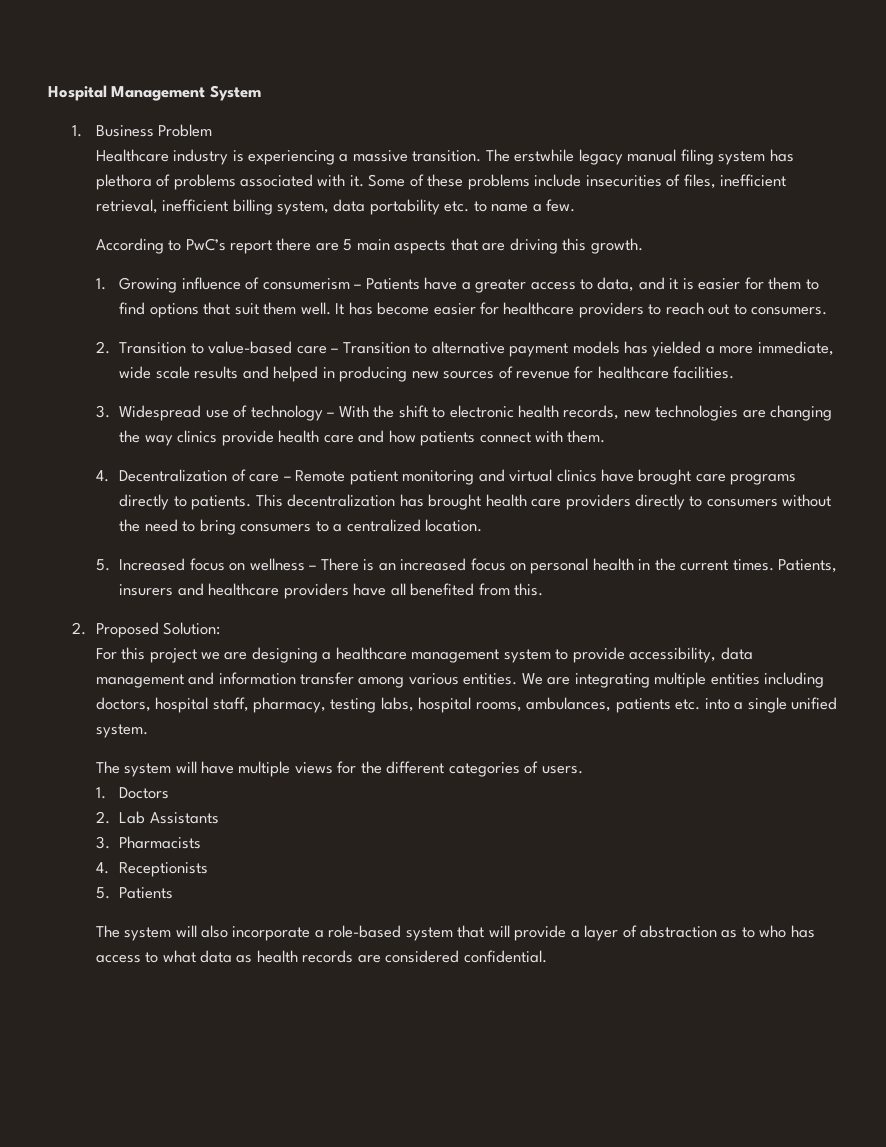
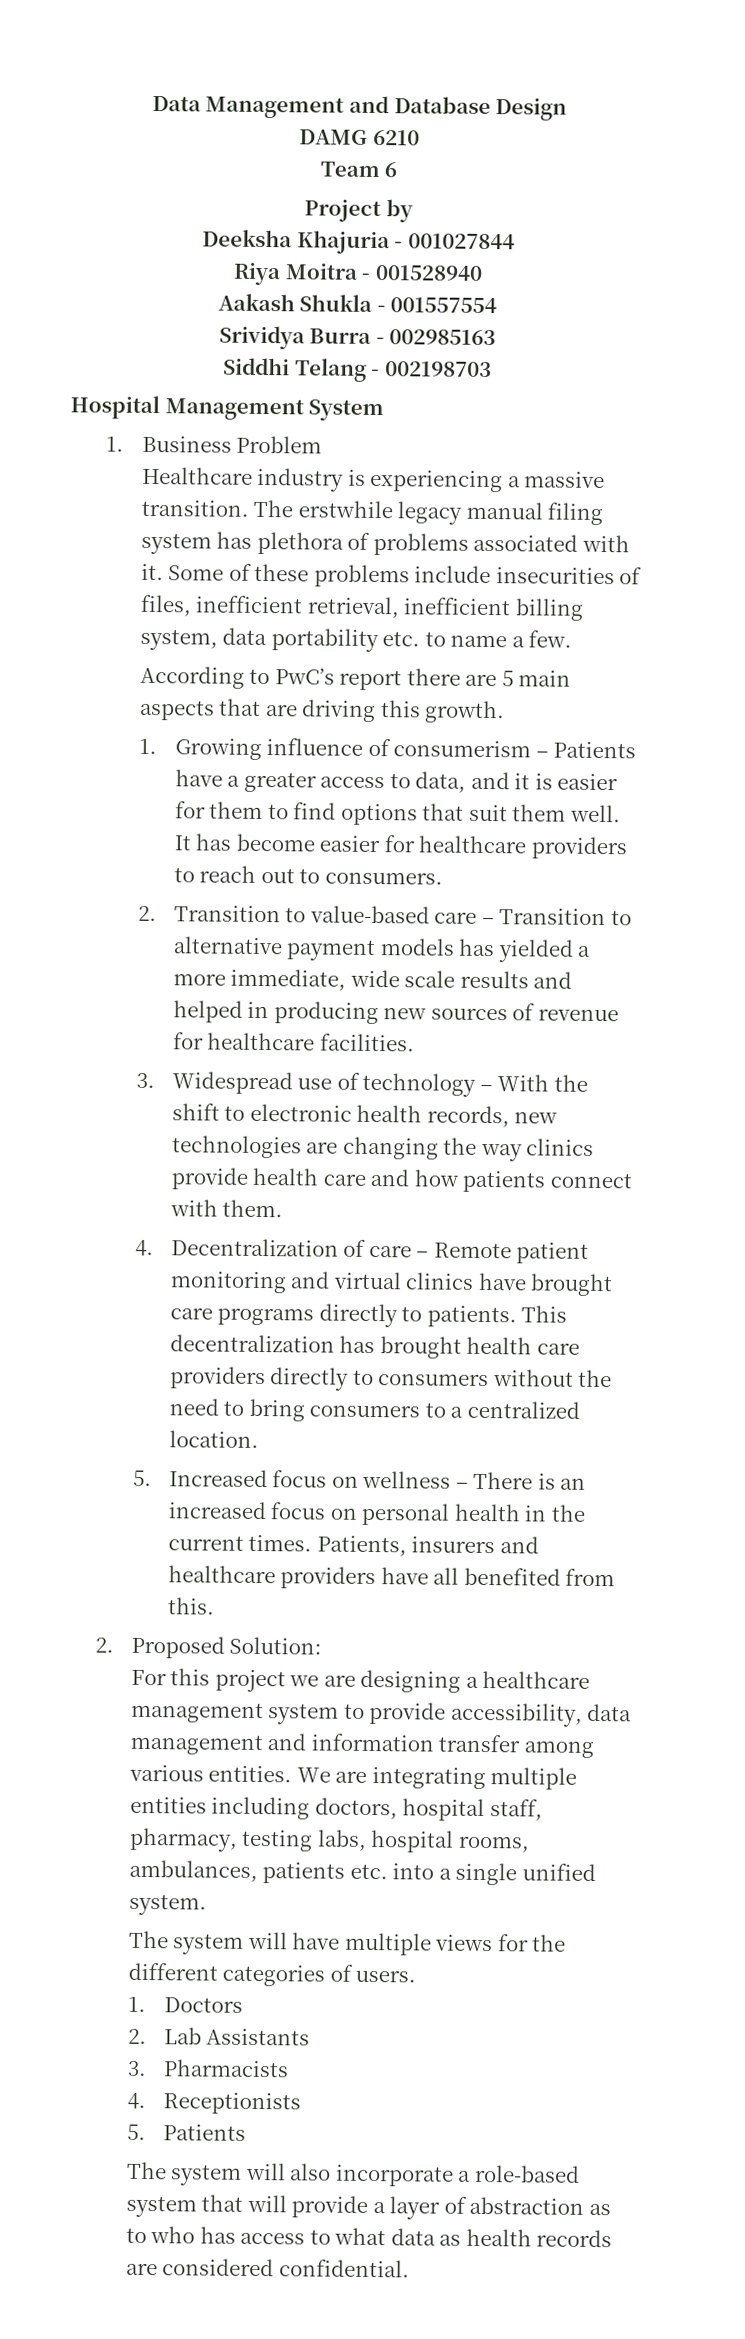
+ Data Management and Database Design
+ DAMG 6210
+ Team 6
+ Project by
+ Deeksha Khajuria - 001027844
+ Riya Moitra - 001528940
+ Aakash Shukla - 001557554
+ Srividya Burra - 002985163
+ Siddhi Telang - 002198703

